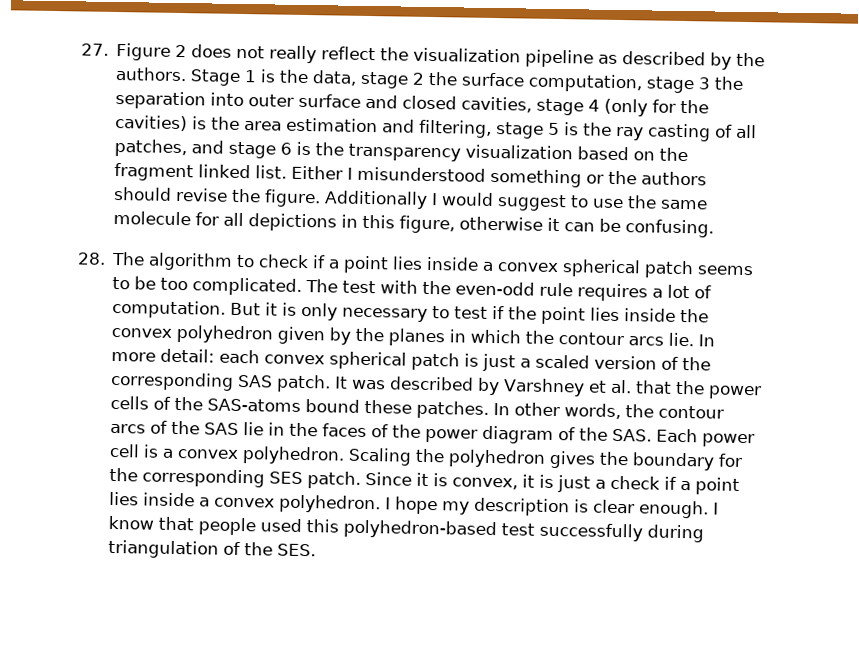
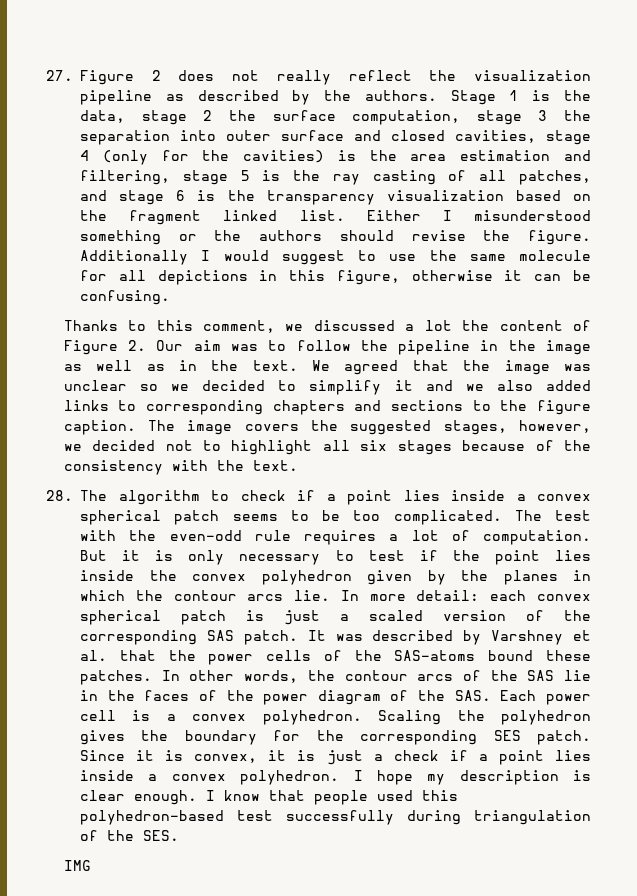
+ Thanks to this comment, we discussed a lot the content of Figure 2. Our aim was to follow the pipeline in the image as well as in the text. We agreed that the image was unclear so we decided to simplify it and we also added links to corresponding chapters and sections to the figure caption. The image covers the suggested stages, however, we decided not to highlight all six stages because of the consistency with the text.
+ IMG

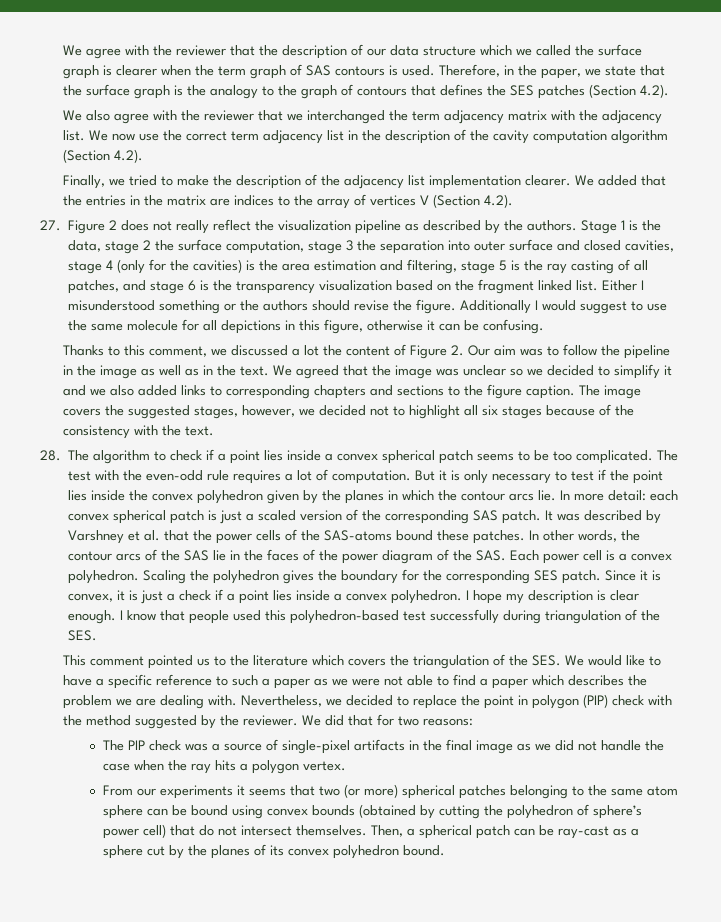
+ We agree with the reviewer that the description of our data structure which we called the surface graph is clearer when the term graph of SAS contours is used. Therefore, in the paper, we state that the surface graph is the analogy to the graph of contours that defines the SES patches (Section 4.2).
+ We also agree with the reviewer that we interchanged the term adjacency matrix with the adjacency list. We now use the correct term adjacency list in the description of the cavity computation algorithm (Section 4.2).
+ Finally, we tried to make the description of the adjacency list implementation clearer. We added that the entries in the matrix are indices to the array of vertices V (Section 4.2).
- IMG
+ This comment pointed us to the literature which covers the triangulation of the SES. We would like to have a specific reference to such a paper as we were not able to find a paper which describes the problem we are dealing with. Nevertheless, we decided to replace the point in polygon (PIP) check with the method suggested by the reviewer. We did that for two reasons:
+ The PIP check was a source of single-pixel artifacts in the final image as we did not handle the case when the ray hits a polygon vertex.
+ From our experiments it seems that two (or more) spherical patches belonging to the same atom sphere can be bound using convex bounds (obtained by cutting the polyhedron of sphere’s power cell) that do not intersect themselves. Then, a spherical patch can be ray-cast as a sphere cut by the planes of its convex polyhedron bound.

